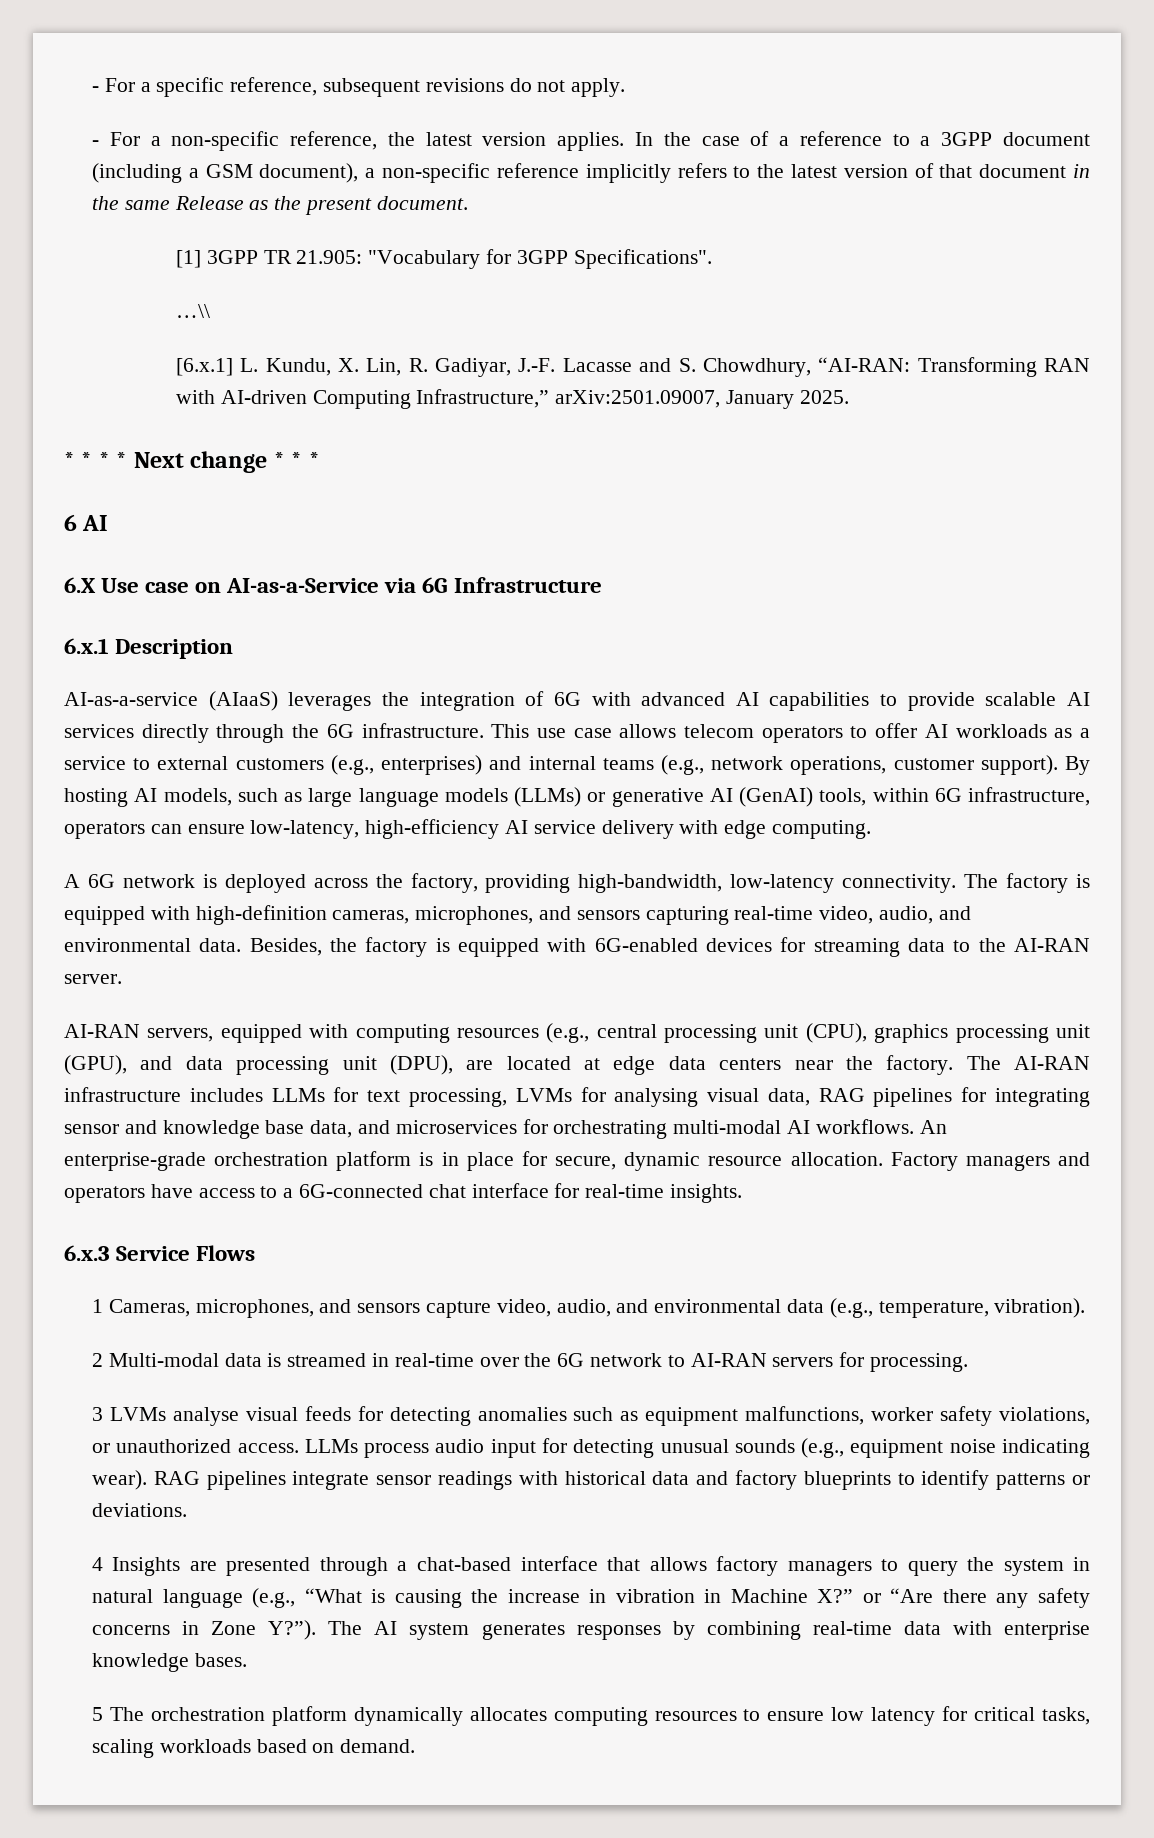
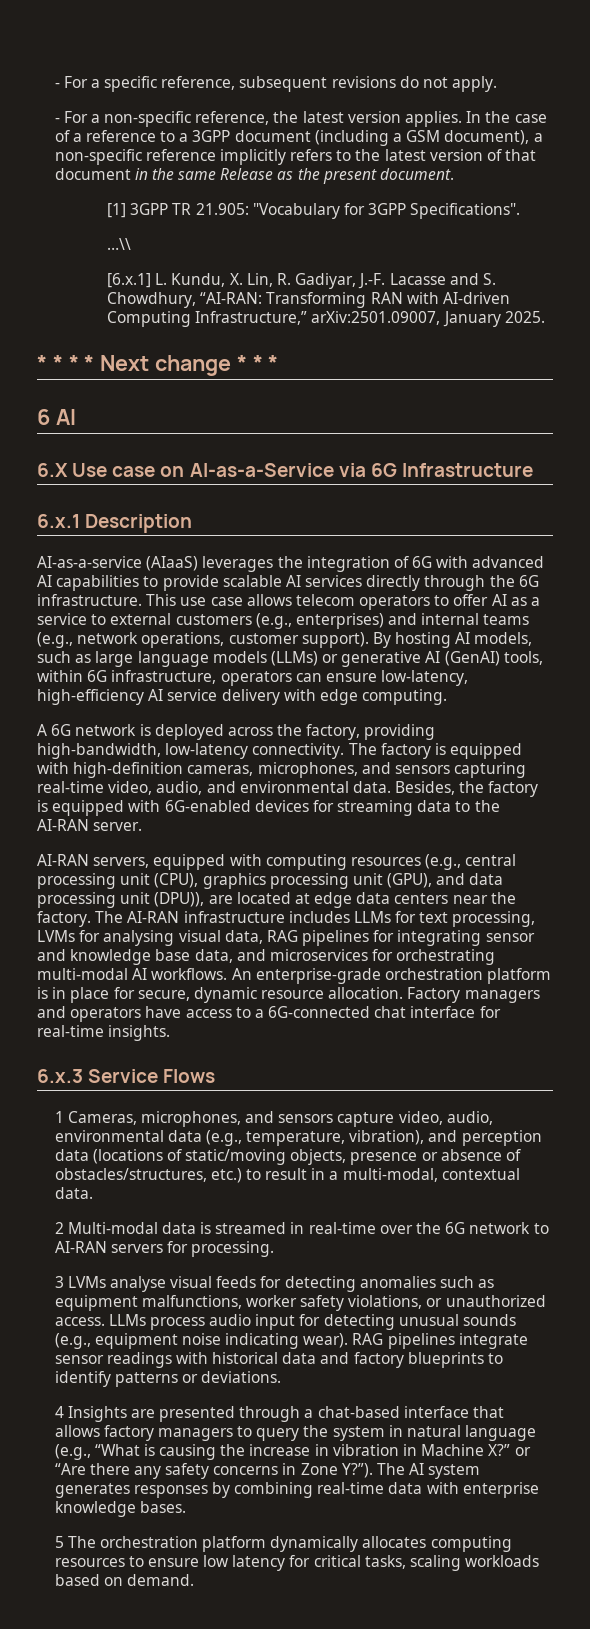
- This use case allows telecom operators to offer AI workloads as a service to external customers (e.g., enterprises) and internal teams (e.g., network operations, customer support).
+ This use case allows telecom operators to offer AI as a service to external customers (e.g., enterprises) and internal teams (e.g., network operations, customer support).
- AI-RAN servers, equipped with computing resources (e.g., central processing unit (CPU), graphics processing unit (GPU), and data processing unit (DPU), are located at edge data centers near the factory.
+ AI-RAN servers, equipped with computing resources (e.g., central processing unit (CPU), graphics processing unit (GPU), and data processing unit (DPU)), are located at edge data centers near the factory.
- 1 Cameras, microphones, and sensors capture video, audio, and environmental data (e.g., temperature, vibration).
+ 1 Cameras, microphones, and sensors capture video, audio, environmental data (e.g., temperature, vibration), and perception data (locations of static/moving objects, presence or absence of obstacles/structures, etc.) to result in a multi-modal, contextual data.

